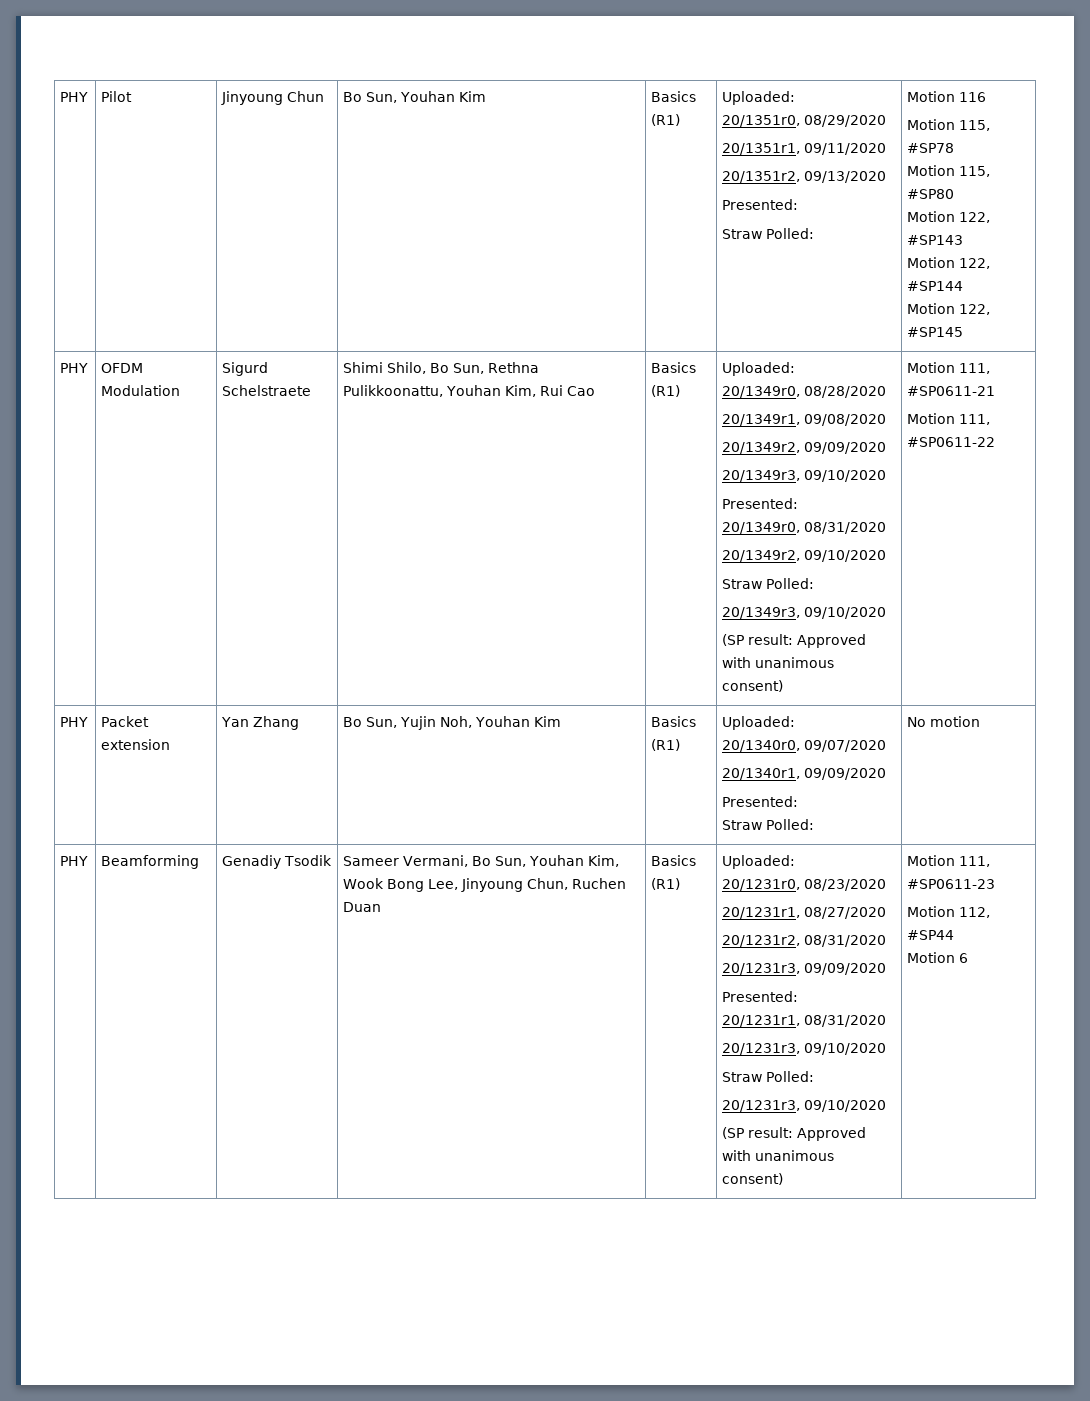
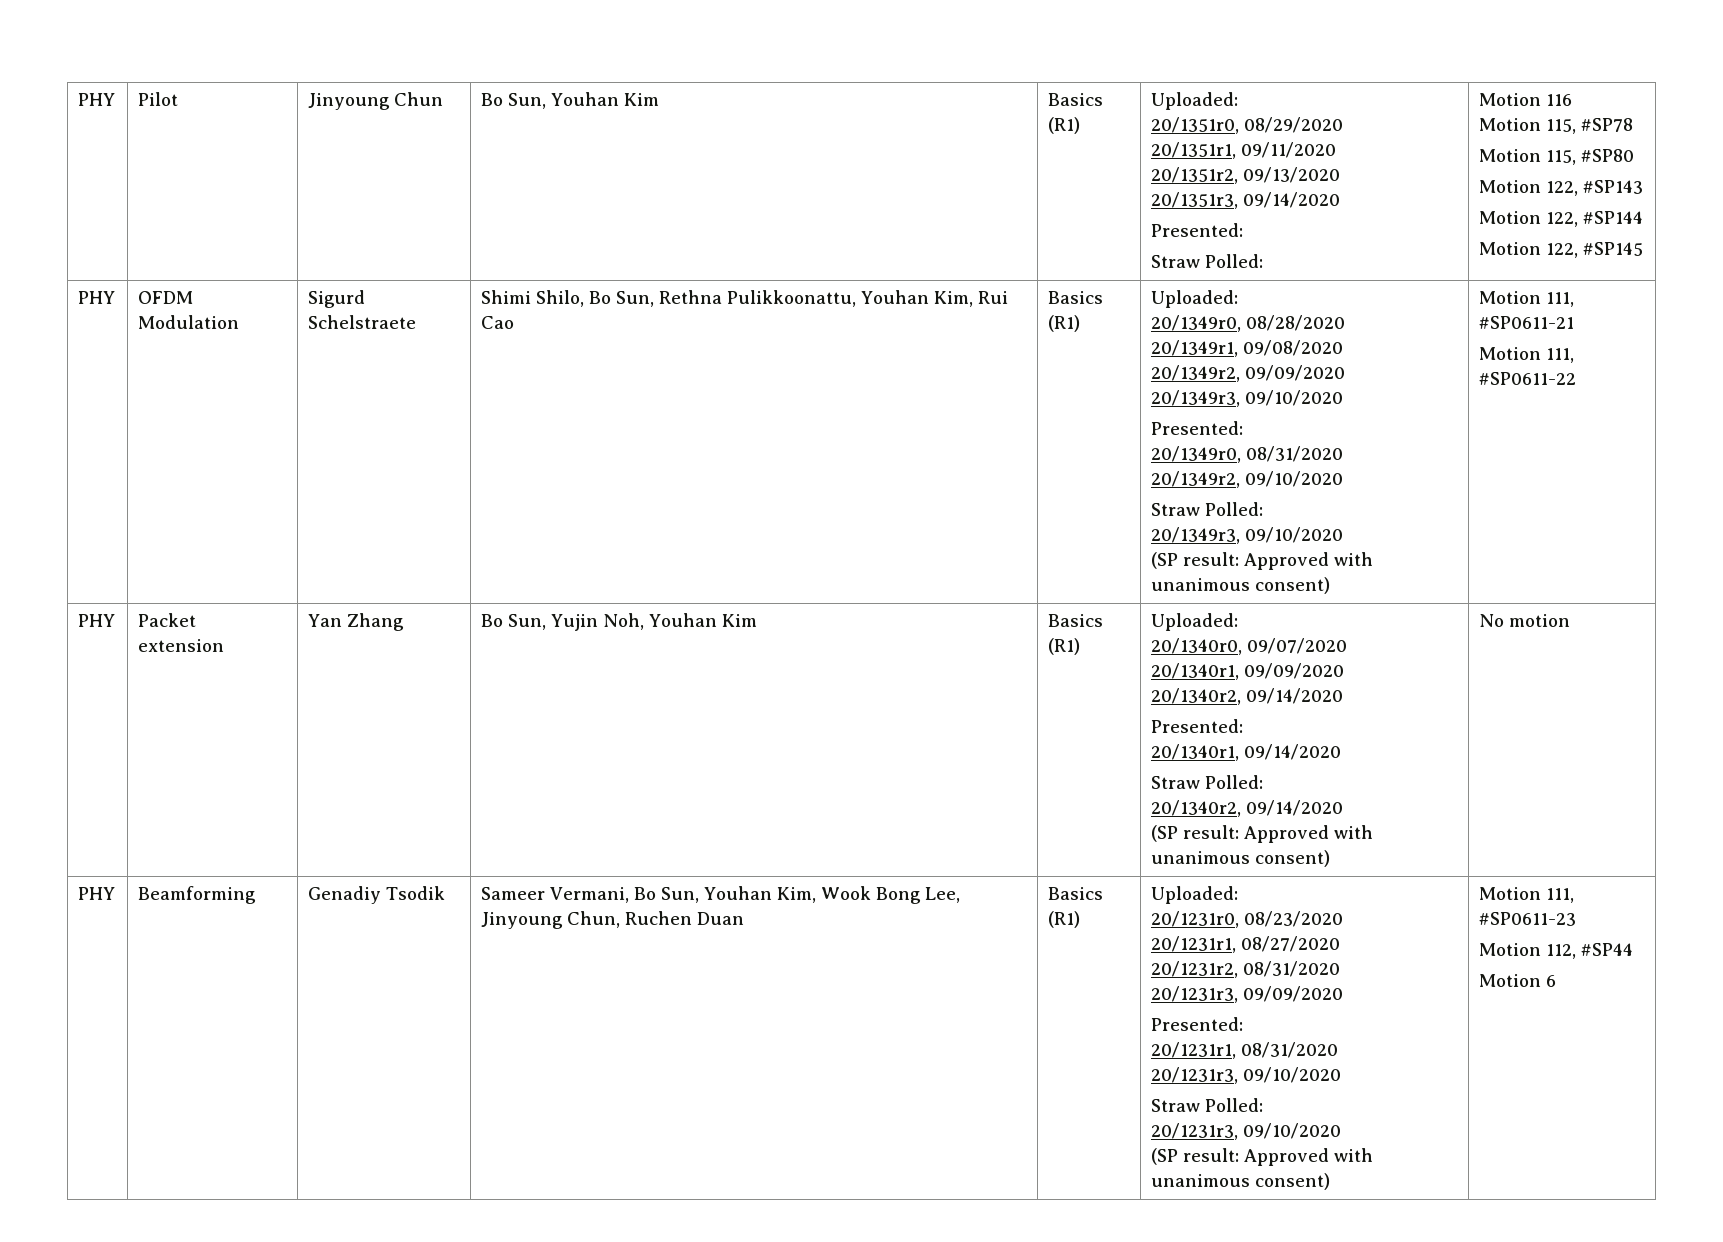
  PHY | Pilot | Jinyoung Chun | Bo Sun, Youhan Kim | Basics (R1) | Uploaded:
  20/1351r0, 08/29/2020
  20/1351r1, 09/11/2020
  20/1351r2, 09/13/2020
+ 20/1351r3, 09/14/2020
  PHY | Packet extension | Yan Zhang | Bo Sun, Yujin Noh, Youhan Kim | Basics (R1) | Uploaded:
  20/1340r0, 09/07/2020
  20/1340r1, 09/09/2020
+ 20/1340r2, 09/14/2020
  Presented:
- Straw Polled: | No motion
+ 20/1340r1, 09/14/2020
+ Straw Polled:
+ 20/1340r2, 09/14/2020
+ (SP result: Approved with unanimous consent) | No motion

